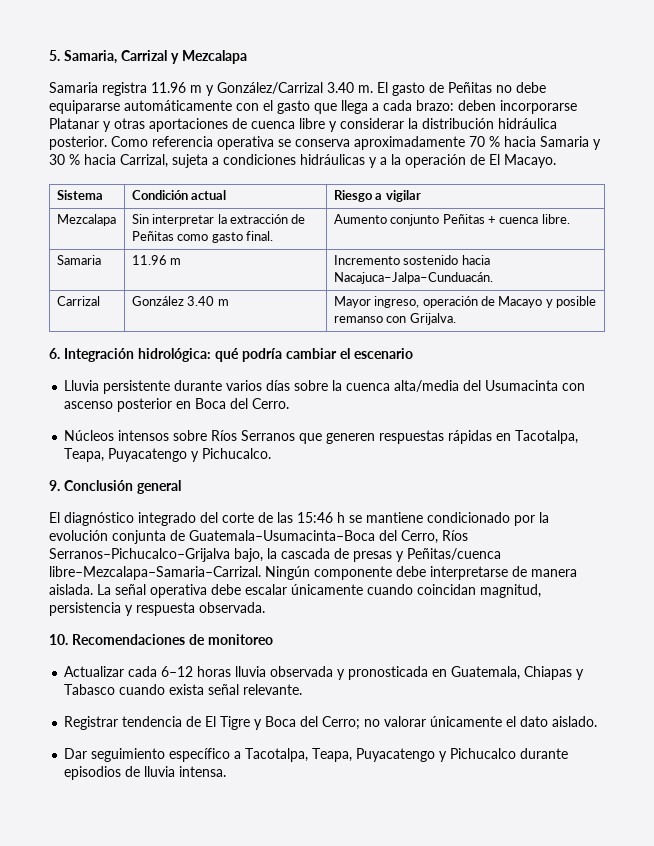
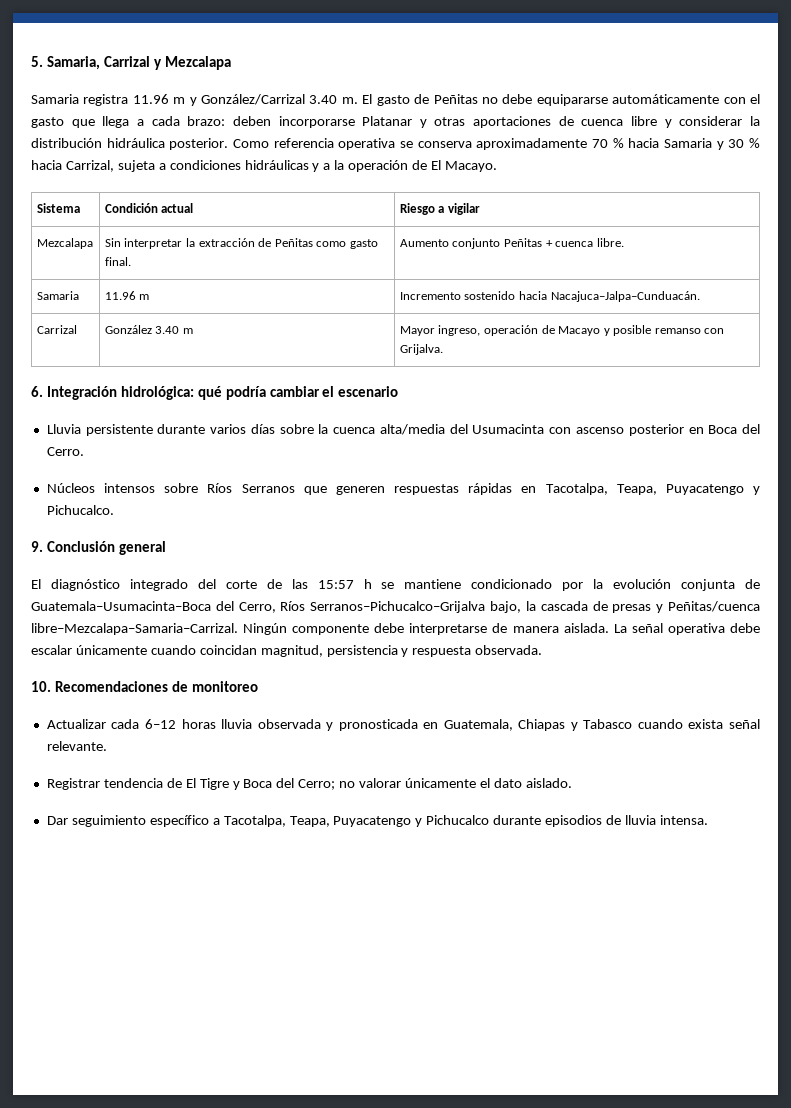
- El diagnóstico integrado del corte de las 15:46 h se mantiene condicionado por la evolución conjunta de Guatemala–Usumacinta–Boca del Cerro, Ríos Serranos–Pichucalco–Grijalva bajo, la cascada de presas y Peñitas/cuenca libre–Mezcalapa–Samaria–Carrizal.
+ El diagnóstico integrado del corte de las 15:57 h se mantiene condicionado por la evolución conjunta de Guatemala–Usumacinta–Boca del Cerro, Ríos Serranos–Pichucalco–Grijalva bajo, la cascada de presas y Peñitas/cuenca libre–Mezcalapa–Samaria–Carrizal.

